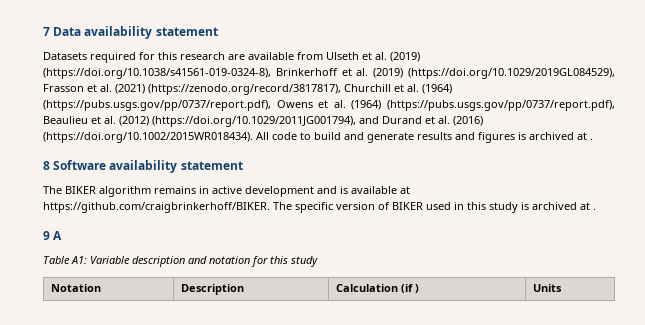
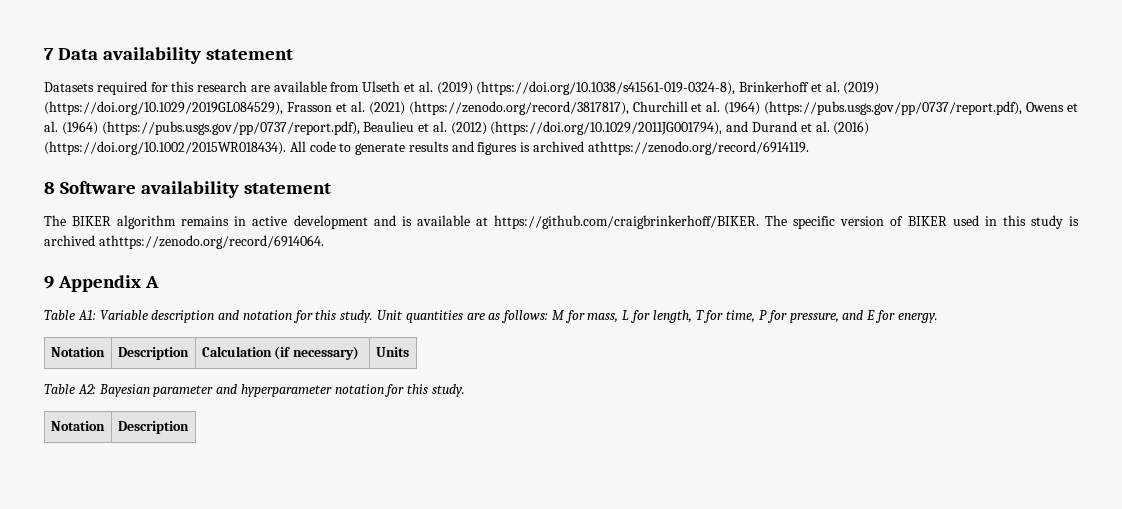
- Datasets required for this research are available from Ulseth et al. (2019) (https://doi.org/10.1038/s41561-019-0324-8), Brinkerhoff et al. (2019) (https://doi.org/10.1029/2019GL084529), Frasson et al. (2021) (https://zenodo.org/record/3817817), Churchill et al. (1964) (https://pubs.usgs.gov/pp/0737/report.pdf), Owens et al. (1964) (https://pubs.usgs.gov/pp/0737/report.pdf), Beaulieu et al. (2012) (https://doi.org/10.1029/2011JG001794), and Durand et al. (2016) (https://doi.org/10.1002/2015WR018434). All code to build and generate results and figures is archived at .
+ Datasets required for this research are available from Ulseth et al. (2019) (https://doi.org/10.1038/s41561-019-0324-8), Brinkerhoff et al. (2019) (https://doi.org/10.1029/2019GL084529), Frasson et al. (2021) (https://zenodo.org/record/3817817), Churchill et al. (1964) (https://pubs.usgs.gov/pp/0737/report.pdf), Owens et al. (1964) (https://pubs.usgs.gov/pp/0737/report.pdf), Beaulieu et al. (2012) (https://doi.org/10.1029/2011JG001794), and Durand et al. (2016) (https://doi.org/10.1002/2015WR018434). All code to generate results and figures is archived athttps://zenodo.org/record/6914119.
- The BIKER algorithm remains in active development and is available at https://github.com/craigbrinkerhoff/BIKER. The specific version of BIKER used in this study is archived at .
+ The BIKER algorithm remains in active development and is available at https://github.com/craigbrinkerhoff/BIKER. The specific version of BIKER used in this study is archived athttps://zenodo.org/record/6914064.
- 9 A
+ 9 Appendix A
- Table A1: Variable description and notation for this study
+ Table A1: Variable description and notation for this study. Unit quantities are as follows: M for mass, L for length, T for time, P for pressure, and E for energy.
- Notation | Description | Calculation (if ) | Units
+ Notation | Description | Calculation (if necessary) | Units
+ Table A2: Bayesian parameter and hyperparameter notation for this study.
+ Notation | Description

